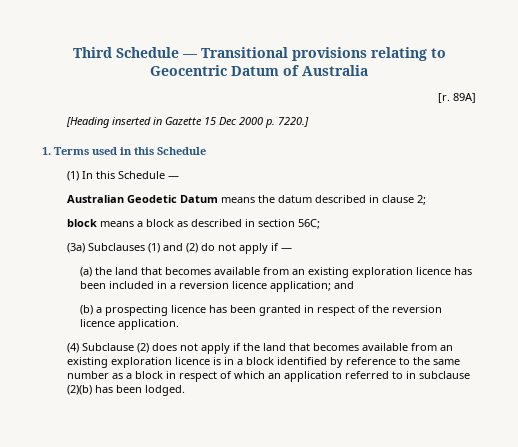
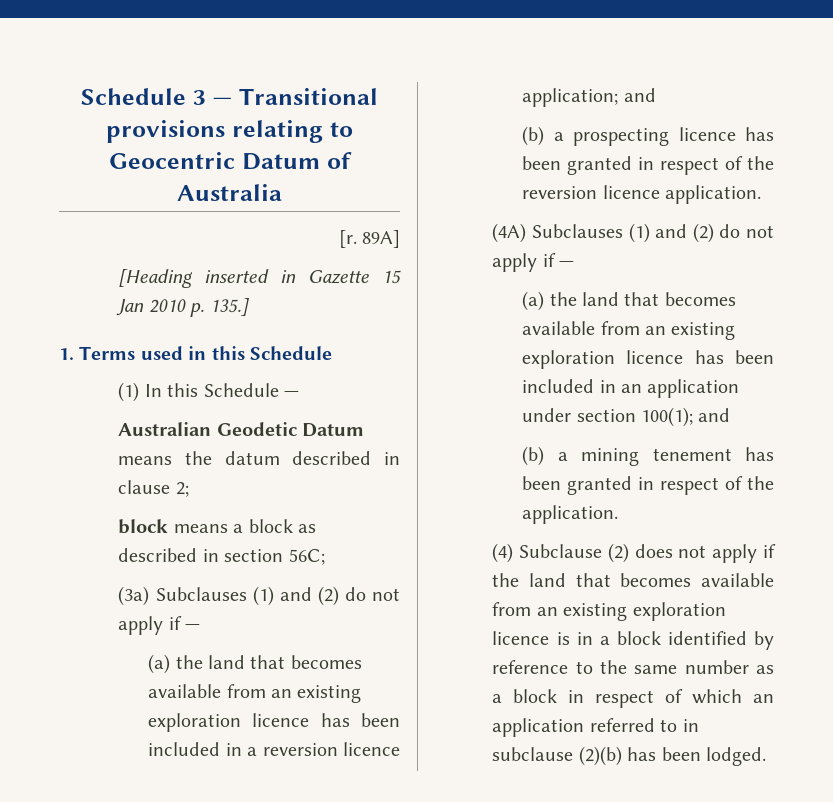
- Third Schedule — Transitional provisions relating to Geocentric Datum of Australia
+ Schedule 3 — Transitional provisions relating to Geocentric Datum of Australia
- [Heading inserted in Gazette 15 Dec 2000 p. 7220.]
+ [Heading inserted in Gazette 15 Jan 2010 p. 135.]
+ (4A) Subclauses (1) and (2) do not apply if —
+ (a) the land that becomes available from an existing exploration licence has been included in an application under section 100(1); and
+ (b) a mining tenement has been granted in respect of the application.

